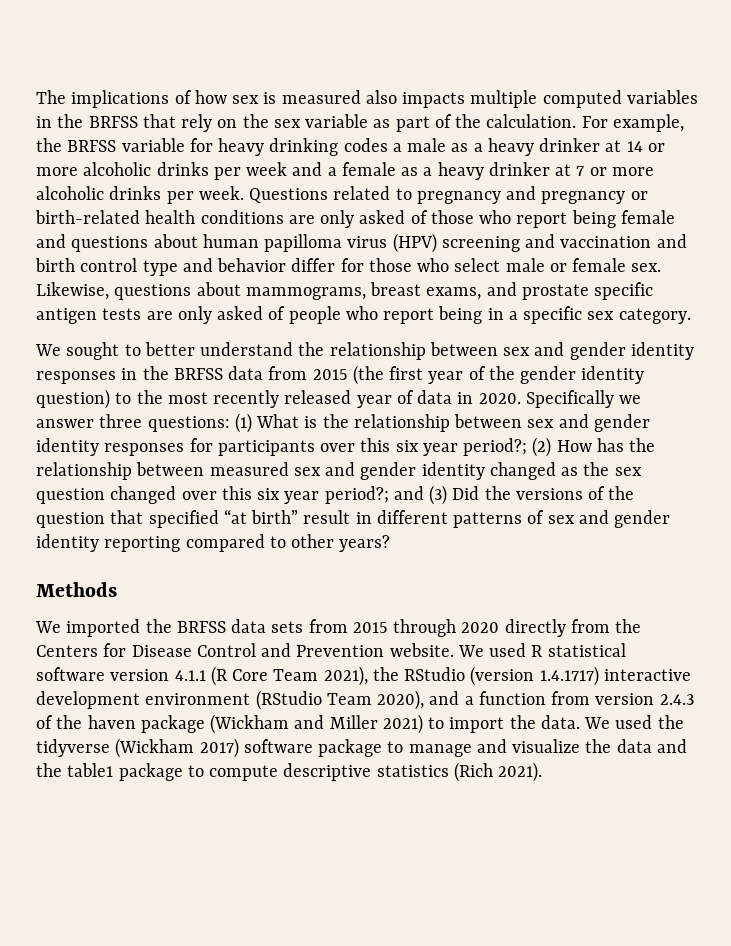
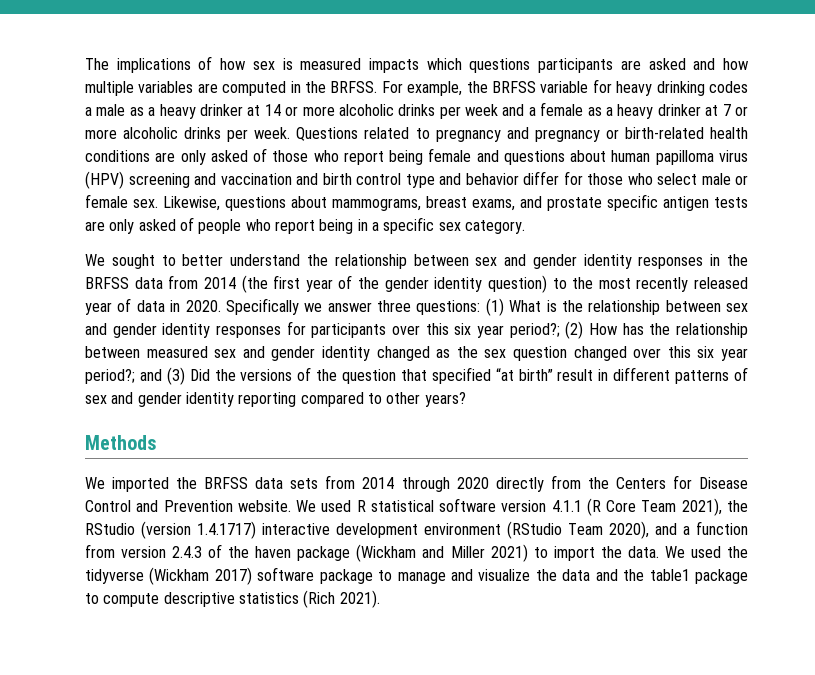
- The implications of how sex is measured also impacts multiple computed variables in the BRFSS that rely on the sex variable as part of the calculation.
+ The implications of how sex is measured impacts which questions participants are asked and how multiple variables are computed in the BRFSS.
- We sought to better understand the relationship between sex and gender identity responses in the BRFSS data from 2015 (the first year of the gender identity question) to the most recently released year of data in 2020.
+ We sought to better understand the relationship between sex and gender identity responses in the BRFSS data from 2014 (the first year of the gender identity question) to the most recently released year of data in 2020.
- We imported the BRFSS data sets from 2015 through 2020 directly from the Centers for Disease Control and Prevention website.
+ We imported the BRFSS data sets from 2014 through 2020 directly from the Centers for Disease Control and Prevention website.

